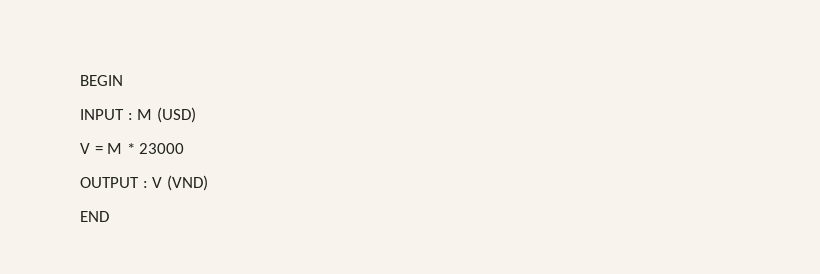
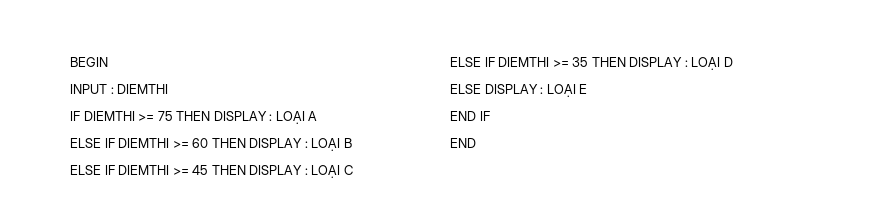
- INPUT : M (USD)
- V = M * 23000
- OUTPUT : V (VND)
+ INPUT : DIEMTHI
+ IF DIEMTHI >= 75 THEN DISPLAY : LOẠI A
+ ELSE IF DIEMTHI >= 60 THEN DISPLAY : LOẠI B
+ ELSE IF DIEMTHI >= 45 THEN DISPLAY : LOẠI C
+ ELSE IF DIEMTHI >= 35 THEN DISPLAY : LOẠI D
+ ELSE DISPLAY : LOẠI E
+ END IF

